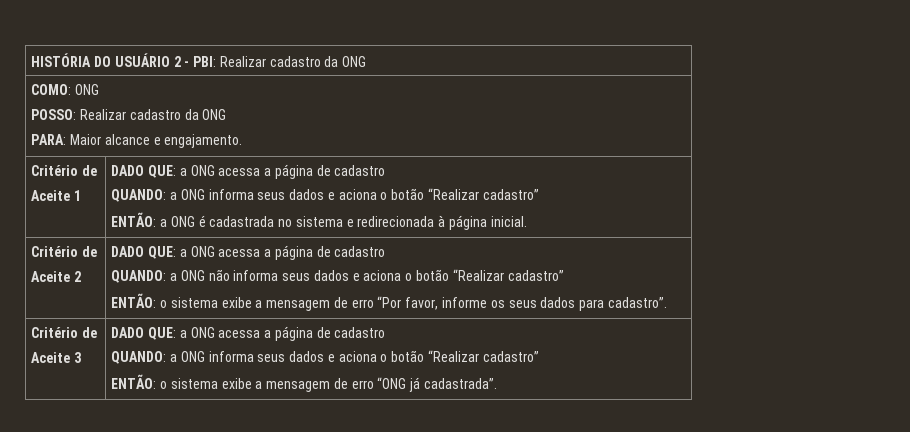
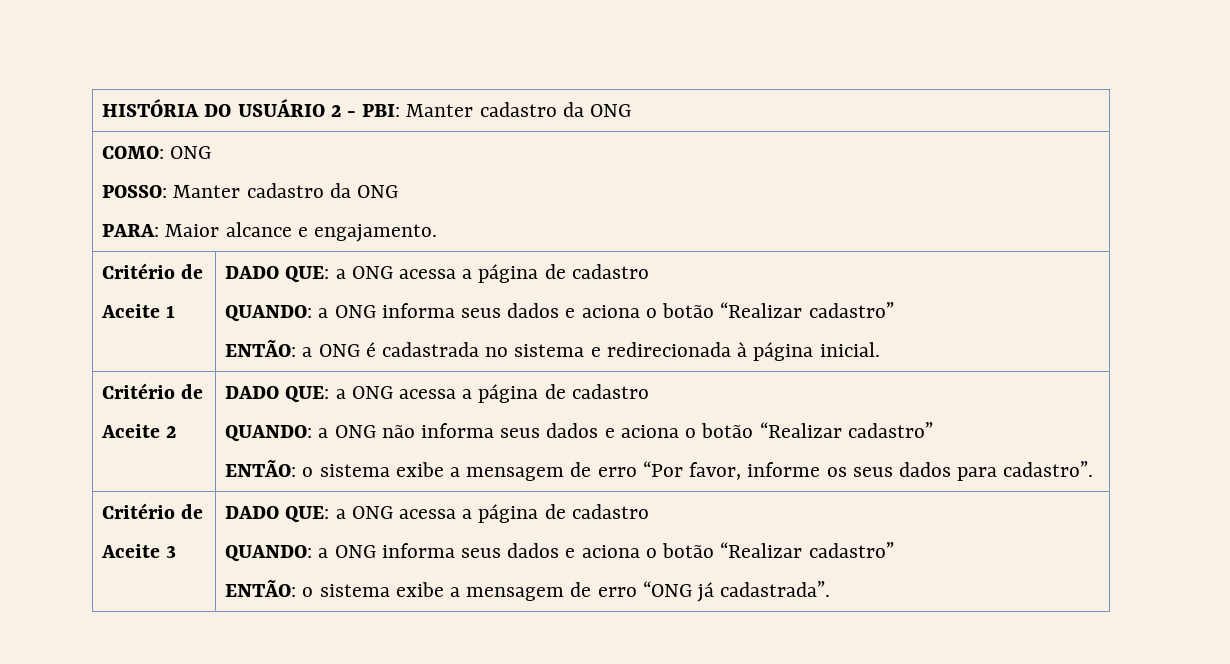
- HISTÓRIA DO USUÁRIO 2 - PBI: Realizar cadastro da ONG
+ HISTÓRIA DO USUÁRIO 2 - PBI: Manter cadastro da ONG
  COMO: ONG
- POSSO: Realizar cadastro da ONG
+ POSSO: Manter cadastro da ONG

